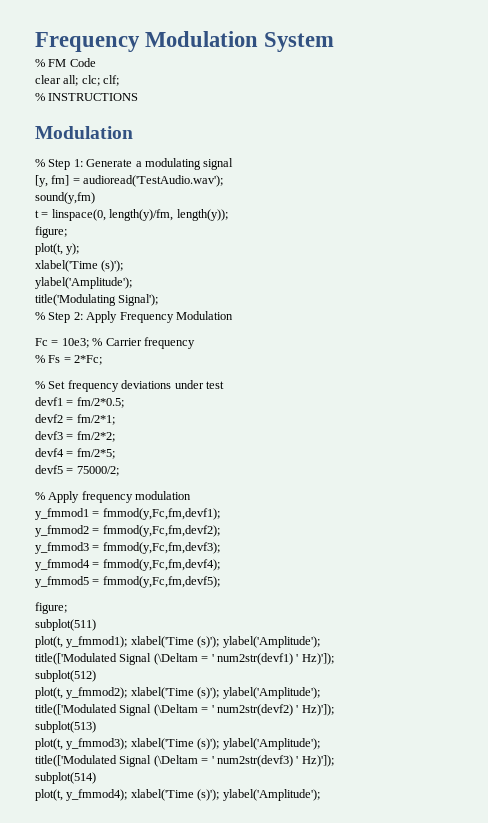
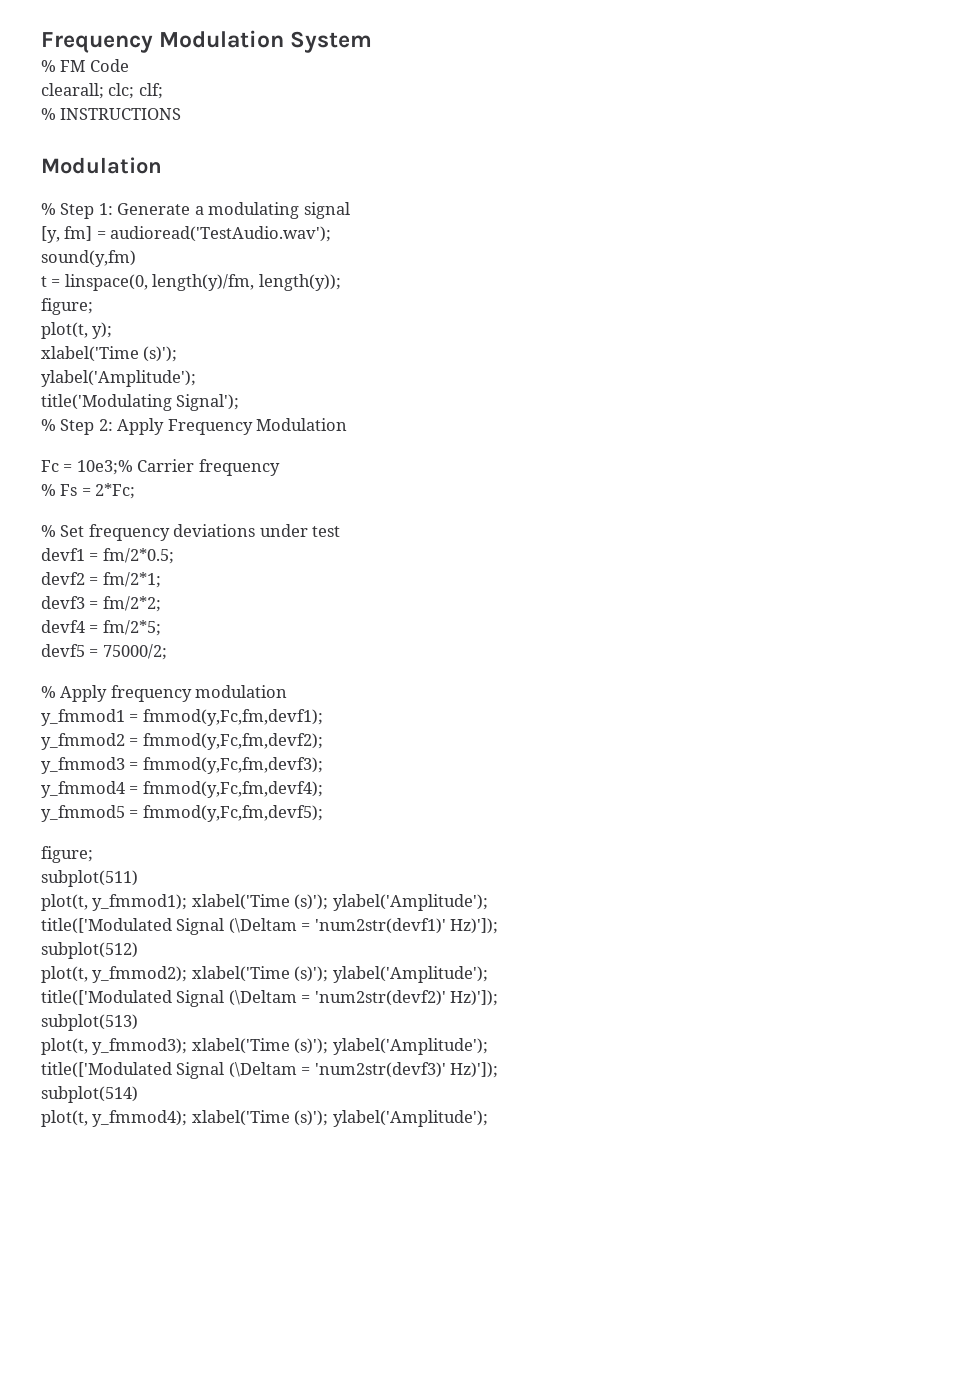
- clear all; clc; clf;
+ clearall; clc; clf;
- Fc = 10e3; % Carrier frequency
+ Fc = 10e3;% Carrier frequency
- title(['Modulated Signal (\Deltam = ' num2str(devf1) ' Hz)']);
+ title(['Modulated Signal (\Deltam = 'num2str(devf1)' Hz)']);
- title(['Modulated Signal (\Deltam = ' num2str(devf2) ' Hz)']);
+ title(['Modulated Signal (\Deltam = 'num2str(devf2)' Hz)']);
- title(['Modulated Signal (\Deltam = ' num2str(devf3) ' Hz)']);
+ title(['Modulated Signal (\Deltam = 'num2str(devf3)' Hz)']);

